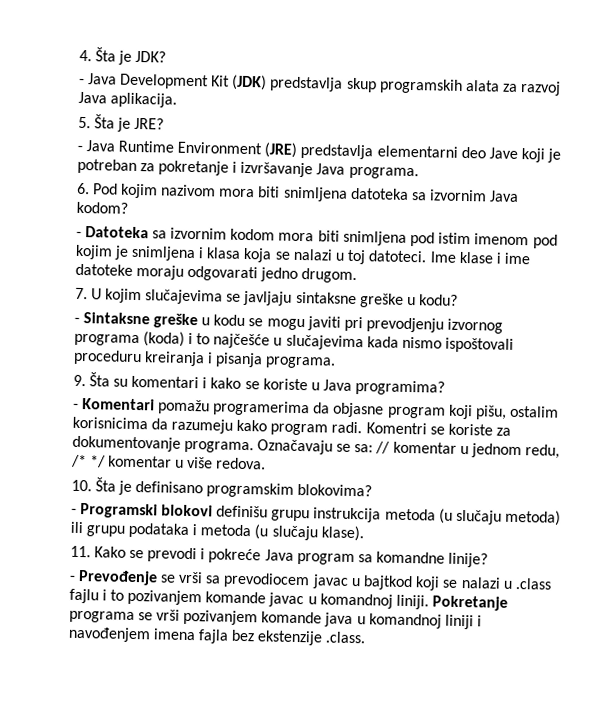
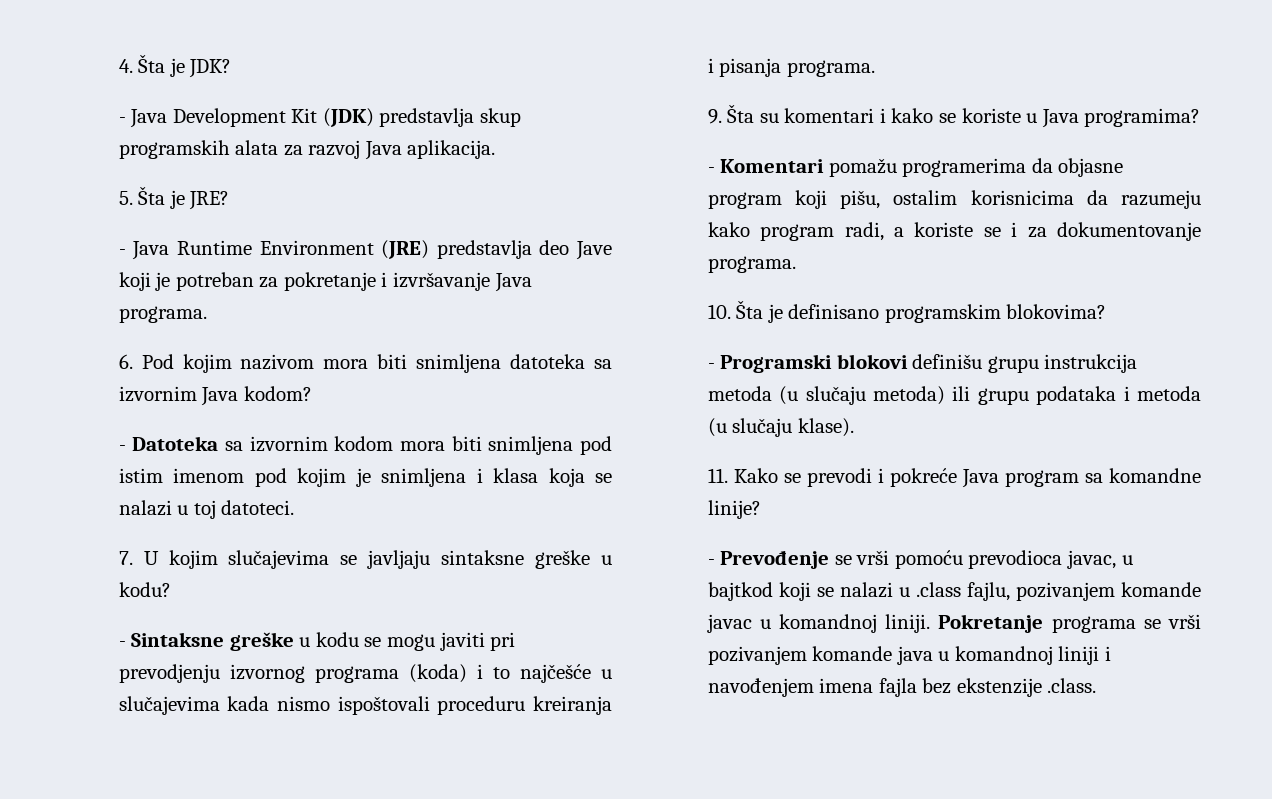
- - Java Runtime Environment (JRE) predstavlja elementarni deo Jave koji je potreban za pokretanje i izvršavanje Java programa.
+ - Java Runtime Environment (JRE) predstavlja deo Jave koji je potreban za pokretanje i izvršavanje Java programa.
- Ime klase i ime datoteke moraju odgovarati jedno drugom.
- - Komentari pomažu programerima da objasne program koji pišu, ostalim korisnicima da razumeju kako program radi. Komentri se koriste za dokumentovanje programa. Označavaju se sa: // komentar u jednom redu, /* */ komentar u više redova.
+ - Komentari pomažu programerima da objasne program koji pišu, ostalim korisnicima da razumeju kako program radi, a koriste se i za dokumentovanje programa.
- - Prevođenje se vrši sa prevodiocem javac u bajtkod koji se nalazi u .class fajlu i to pozivanjem komande javac u komandnoj liniji.
+ - Prevođenje se vrši pomoću prevodioca javac, u bajtkod koji se nalazi u .class fajlu, pozivanjem komande javac u komandnoj liniji.

